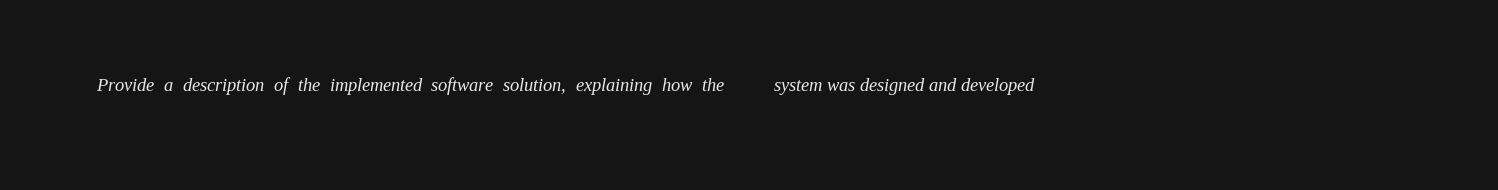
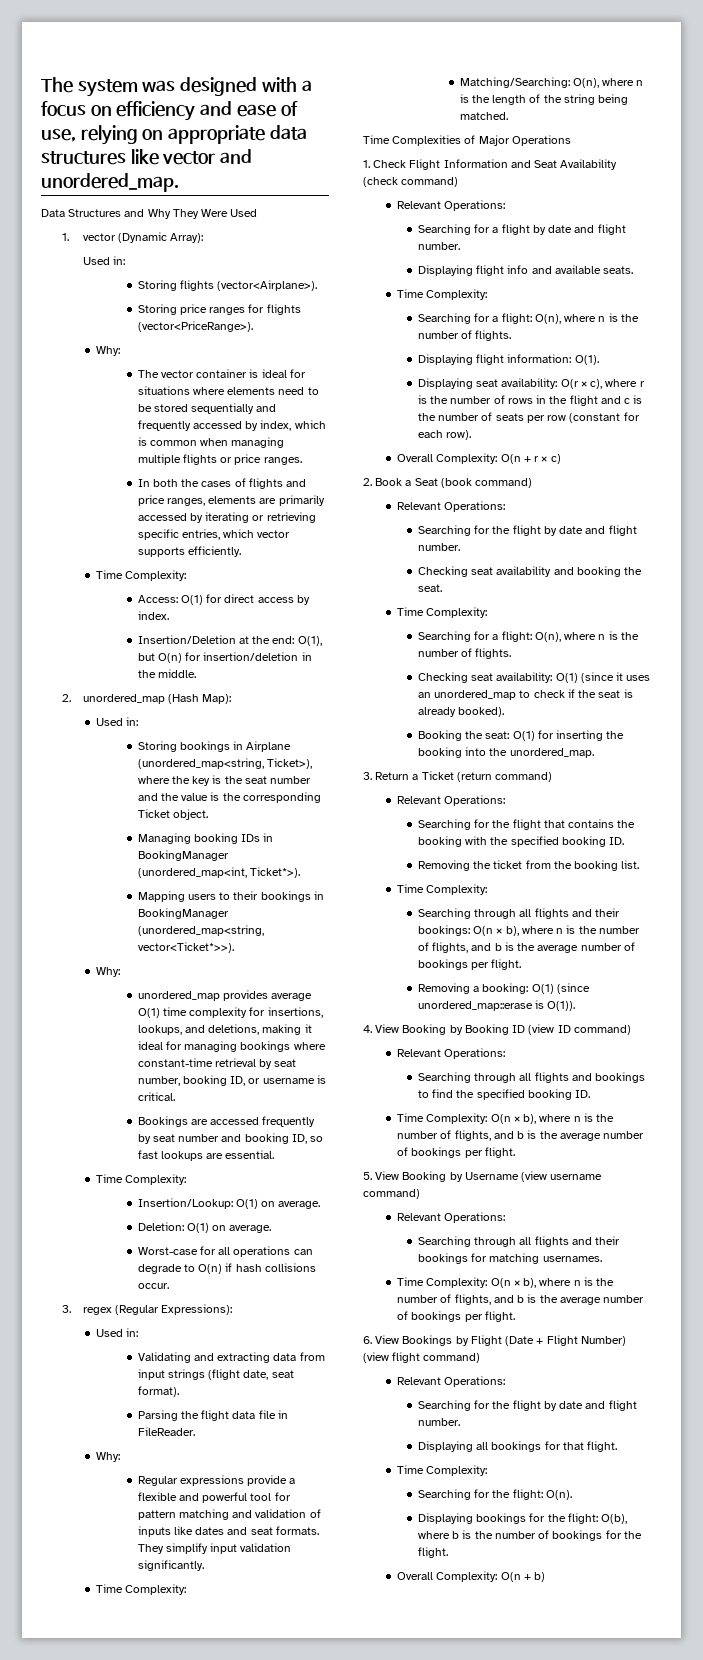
- Provide a description of the implemented software solution, explaining how the system was designed and developed
+ The system was designed with a focus on efficiency and ease of use, relying on appropriate data structures like vector and unordered_map.
+ Data Structures and Why They Were Used
+ 1. vector (Dynamic Array):
+ Used in:
+ Storing flights (vector<Airplane>).
+ Storing price ranges for flights (vector<PriceRange>).
+ Why:
+ The vector container is ideal for situations where elements need to be stored sequentially and frequently accessed by index, which is common when managing multiple flights or price ranges.
+ In both the cases of flights and price ranges, elements are primarily accessed by iterating or retrieving specific entries, which vector supports efficiently.
+ Time Complexity:
+ Access: O(1) for direct access by index.
+ Insertion/Deletion at the end: O(1), but O(n) for insertion/deletion in the middle.
+ 2. unordered_map (Hash Map):
+ Used in:
+ Storing bookings in Airplane (unordered_map<string, Ticket>), where the key is the seat number and the value is the corresponding Ticket object.
+ Managing booking IDs in BookingManager (unordered_map<int, Ticket*>).
+ Mapping users to their bookings in BookingManager (unordered_map<string, vector<Ticket*>>).
+ Why:
+ unordered_map provides average O(1) time complexity for insertions, lookups, and deletions, making it ideal for managing bookings where constant-time retrieval by seat number, booking ID, or username is critical.
+ Bookings are accessed frequently by seat number and booking ID, so fast lookups are essential.
+ Time Complexity:
+ Insertion/Lookup: O(1) on average.
+ Deletion: O(1) on average.
+ Worst-case for all operations can degrade to O(n) if hash collisions occur.
+ 3. regex (Regular Expressions):
+ Used in:
+ Validating and extracting data from input strings (flight date, seat format).
+ Parsing the flight data file in FileReader.
+ Why:
+ Regular expressions provide a flexible and powerful tool for pattern matching and validation of inputs like dates and seat formats. They simplify input validation significantly.
+ Time Complexity:
+ Matching/Searching: O(n), where n is the length of the string being matched.
+ Time Complexities of Major Operations
+ 1. Check Flight Information and Seat Availability (check command)
+ Relevant Operations:
+ Searching for a flight by date and flight number.
+ Displaying flight info and available seats.
+ Time Complexity:
+ Searching for a flight: O(n), where n is the number of flights.
+ Displaying flight information: O(1).
+ Displaying seat availability: O(r × c), where r is the number of rows in the flight and c is the number of seats per row (constant for each row).
+ Overall Complexity: O(n + r × c)
+ 2. Book a Seat (book command)
+ Relevant Operations:
+ Searching for the flight by date and flight number.
+ Checking seat availability and booking the seat.
+ Time Complexity:
+ Searching for a flight: O(n), where n is the number of flights.
+ Checking seat availability: O(1) (since it uses an unordered_map to check if the seat is already booked).
+ Booking the seat: O(1) for inserting the booking into the unordered_map.
+ 3. Return a Ticket (return command)
+ Relevant Operations:
+ Searching for the flight that contains the booking with the specified booking ID.
+ Removing the ticket from the booking list.
+ Time Complexity:
+ Searching through all flights and their bookings: O(n × b), where n is the number of flights, and b is the average number of bookings per flight.
+ Removing a booking: O(1) (since unordered_map::erase is O(1)).
+ 4. View Booking by Booking ID (view ID command)
+ Relevant Operations:
+ Searching through all flights and bookings to find the specified booking ID.
+ Time Complexity: O(n × b), where n is the number of flights, and b is the average number of bookings per flight.
+ 5. View Booking by Username (view username command)
+ Relevant Operations:
+ Searching through all flights and their bookings for matching usernames.
+ Time Complexity: O(n × b), where n is the number of flights, and b is the average number of bookings per flight.
+ 6. View Bookings by Flight (Date + Flight Number) (view flight command)
+ Relevant Operations:
+ Searching for the flight by date and flight number.
+ Displaying all bookings for that flight.
+ Time Complexity:
+ Searching for the flight: O(n).
+ Displaying bookings for the flight: O(b), where b is the number of bookings for the flight.
+ Overall Complexity: O(n + b)

